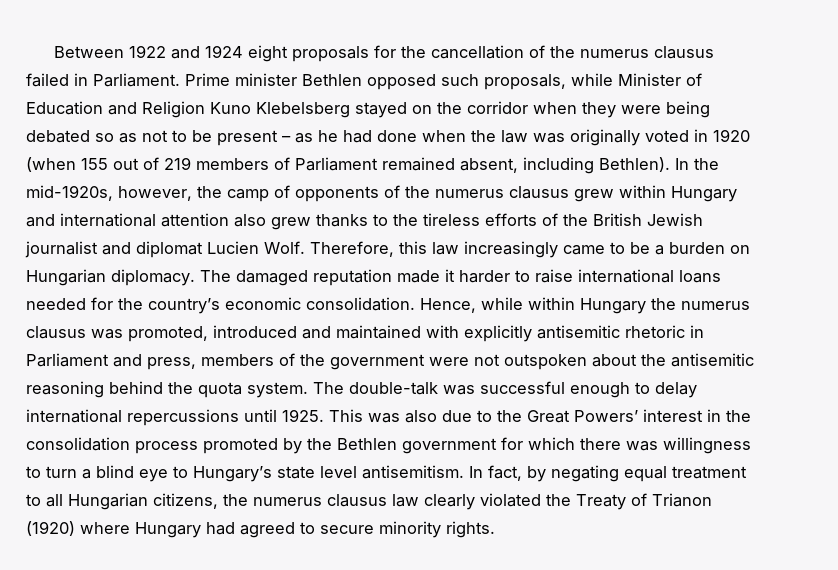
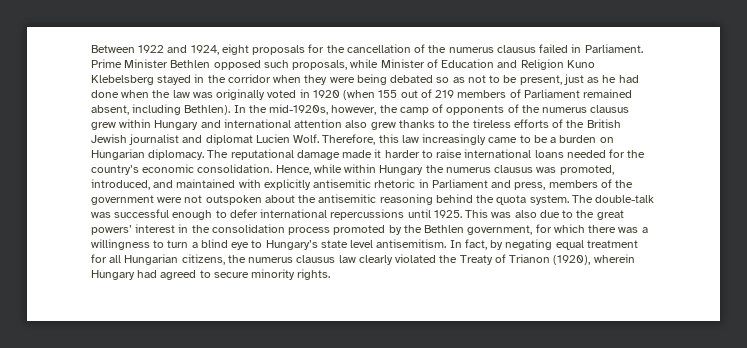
- Between 1922 and 1924 eight proposals for the cancellation of the numerus clausus failed in Parliament.
+ Between 1922 and 1924, eight proposals for the cancellation of the numerus clausus failed in Parliament.
- Prime minister Bethlen opposed such proposals, while Minister of Education and Religion Kuno Klebelsberg stayed on the corridor when they were being debated so as not to be present – as he had done when the law was originally voted in 1920 (when 155 out of 219 members of Parliament remained absent, including Bethlen).
+ Prime Minister Bethlen opposed such proposals, while Minister of Education and Religion Kuno Klebelsberg stayed in the corridor when they were being debated so as not to be present, just as he had done when the law was originally voted in 1920 (when 155 out of 219 members of Parliament remained absent, including Bethlen).
- The damaged reputation made it harder to raise international loans needed for the country’s economic consolidation.
+ The reputational damage made it harder to raise international loans needed for the country’s economic consolidation.
- Hence, while within Hungary the numerus clausus was promoted, introduced and maintained with explicitly antisemitic rhetoric in Parliament and press, members of the government were not outspoken about the antisemitic reasoning behind the quota system.
+ Hence, while within Hungary the numerus clausus was promoted, introduced, and maintained with explicitly antisemitic rhetoric in Parliament and press, members of the government were not outspoken about the antisemitic reasoning behind the quota system.
- The double-talk was successful enough to delay international repercussions until 1925.
+ The double-talk was successful enough to defer international repercussions until 1925.
- This was also due to the Great Powers’ interest in the consolidation process promoted by the Bethlen government for which there was willingness to turn a blind eye to Hungary’s state level antisemitism.
+ This was also due to the great powers’ interest in the consolidation process promoted by the Bethlen government, for which there was a willingness to turn a blind eye to Hungary’s state level antisemitism.
- In fact, by negating equal treatment to all Hungarian citizens, the numerus clausus law clearly violated the Treaty of Trianon (1920) where Hungary had agreed to secure minority rights.
+ In fact, by negating equal treatment for all Hungarian citizens, the numerus clausus law clearly violated the Treaty of Trianon (1920), wherein Hungary had agreed to secure minority rights.

